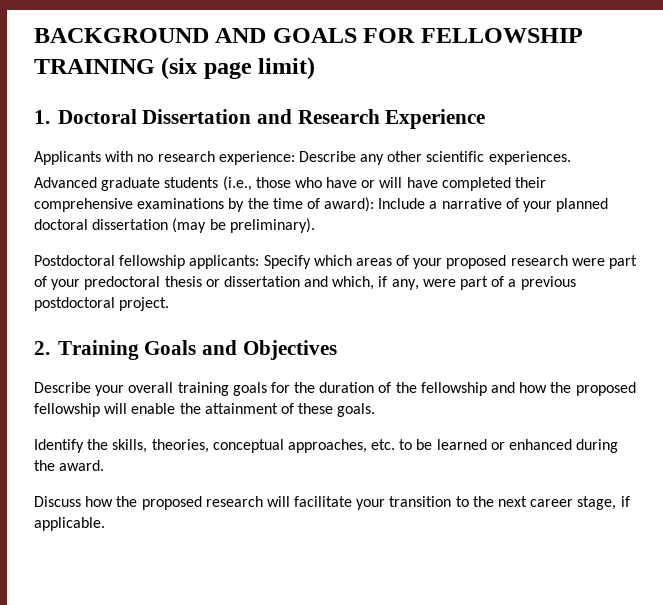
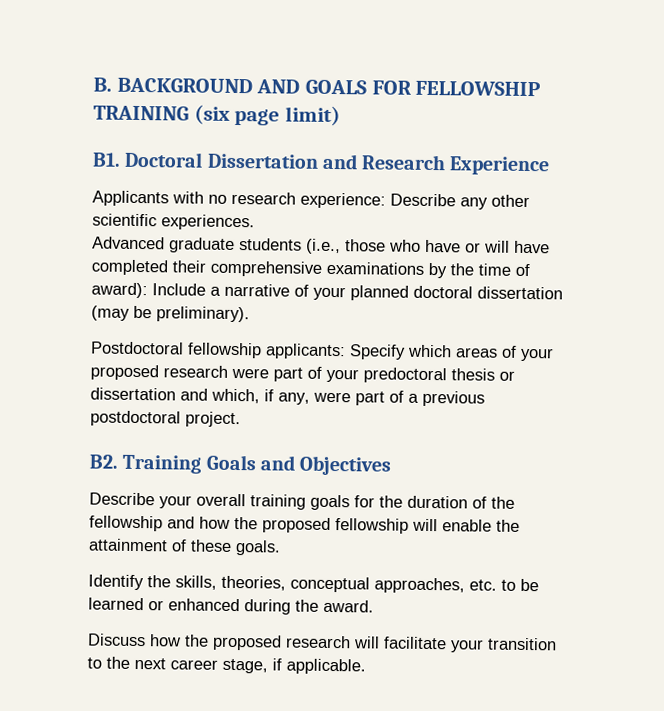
- BACKGROUND AND GOALS FOR FELLOWSHIP TRAINING (six page limit)
+ B. BACKGROUND AND GOALS FOR FELLOWSHIP TRAINING (six page limit)
- 1. Doctoral Dissertation and Research Experience
+ B1. Doctoral Dissertation and Research Experience
- 2. Training Goals and Objectives
+ B2. Training Goals and Objectives

